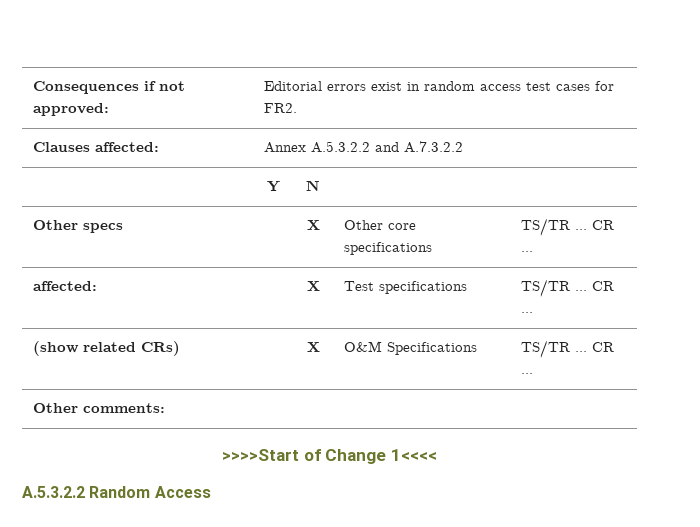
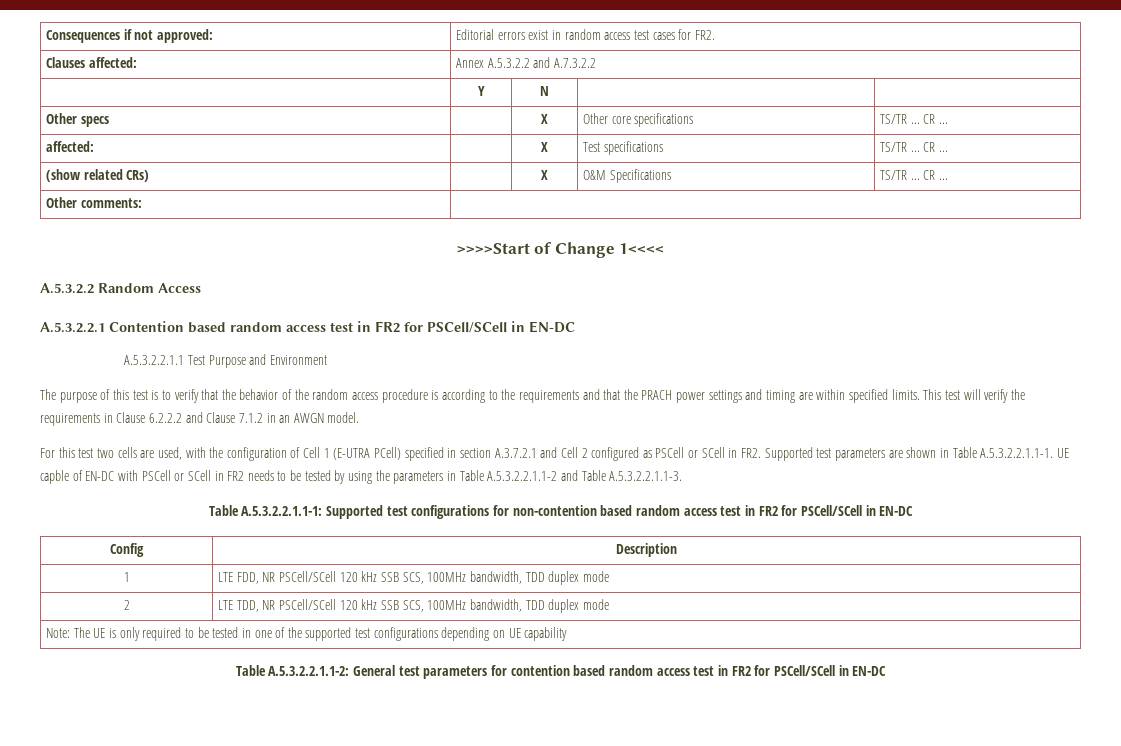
+ A.5.3.2.2.1 Contention based random access test in FR2 for PSCell/SCell in EN-DC
+ A.5.3.2.2.1.1 Test Purpose and Environment
+ The purpose of this test is to verify that the behavior of the random access procedure is according to the requirements and that the PRACH power settings and timing are within specified limits. This test will verify the requirements in Clause 6.2.2.2 and Clause 7.1.2 in an AWGN model.
+ For this test two cells are used, with the configuration of Cell 1 (E-UTRA PCell) specified in section A.3.7.2.1 and Cell 2 configured as PSCell or SCell in FR2. Supported test parameters are shown in Table A.5.3.2.2.1.1-1. UE capble of EN-DC with PSCell or SCell in FR2 needs to be tested by using the parameters in Table A.5.3.2.2.1.1-2 and Table A.5.3.2.2.1.1-3.
+ Table A.5.3.2.2.1.1-1: Supported test configurations for non-contention based random access test in FR2 for PSCell/SCell in EN-DC
+ Config | Description
+ 1 | LTE FDD, NR PSCell/SCell 120 kHz SSB SCS, 100MHz bandwidth, TDD duplex mode
+ 2 | LTE TDD, NR PSCell/SCell 120 kHz SSB SCS, 100MHz bandwidth, TDD duplex mode
+ Note: The UE is only required to be tested in one of the supported test configurations depending on UE capability
+ Table A.5.3.2.2.1.1-2: General test parameters for contention based random access test in FR2 for PSCell/SCell in EN-DC

